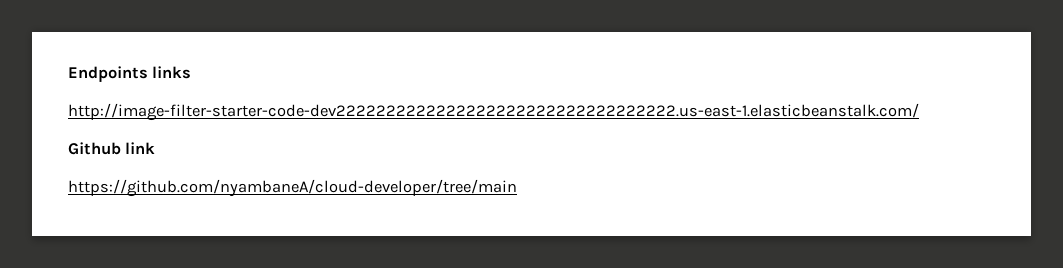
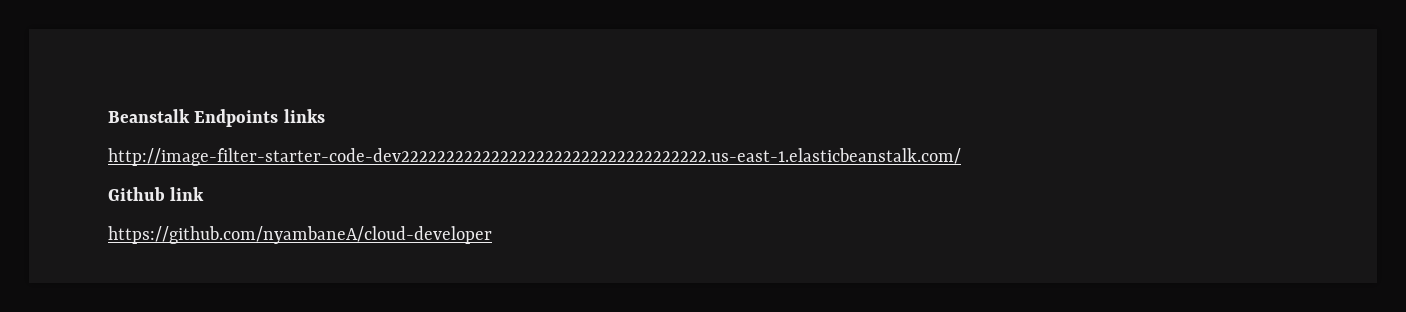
- Endpoints links
+ Beanstalk Endpoints links
- https://github.com/nyambaneA/cloud-developer/tree/main
+ https://github.com/nyambaneA/cloud-developer

